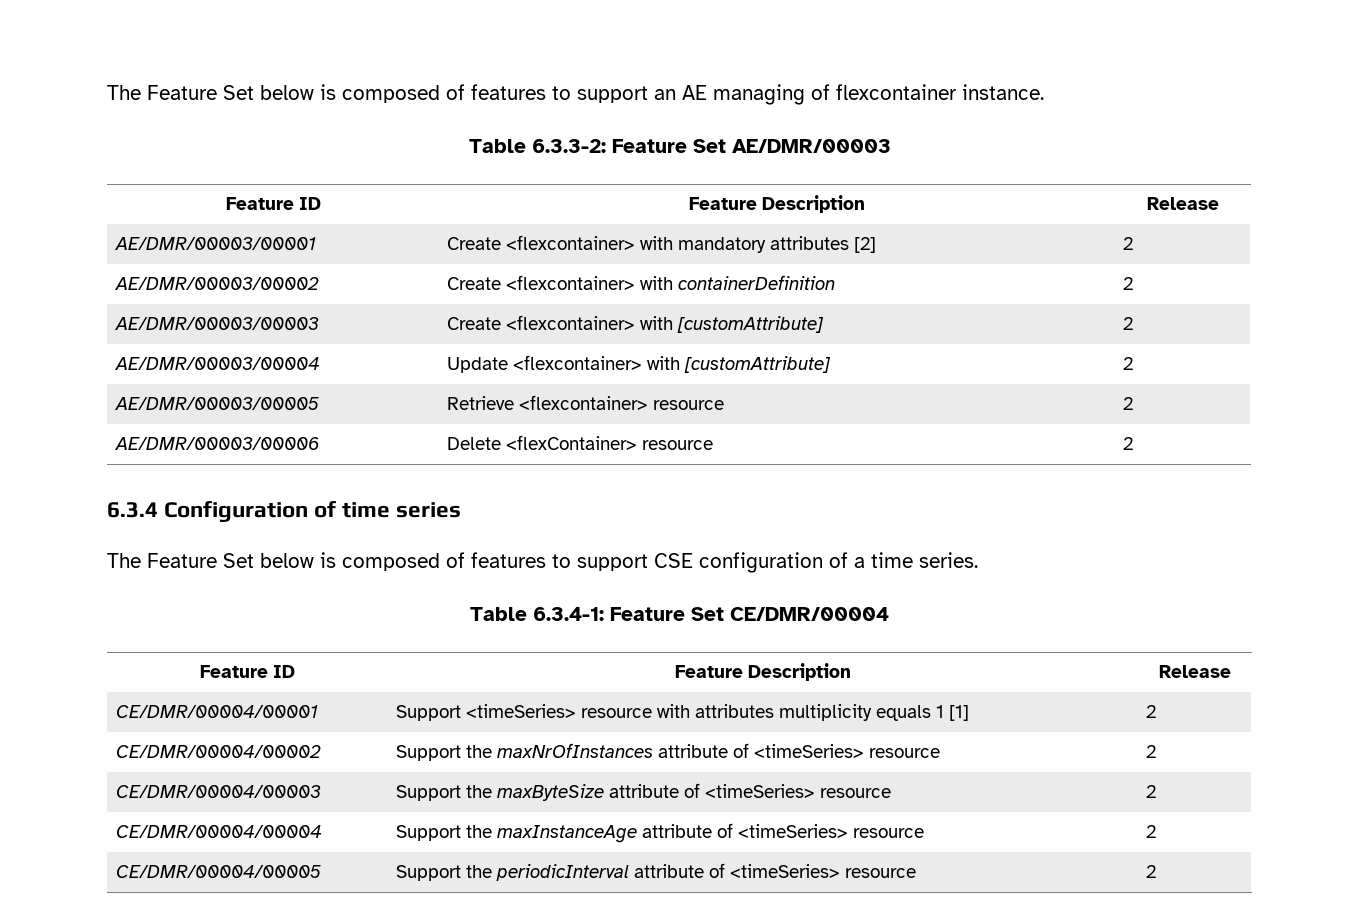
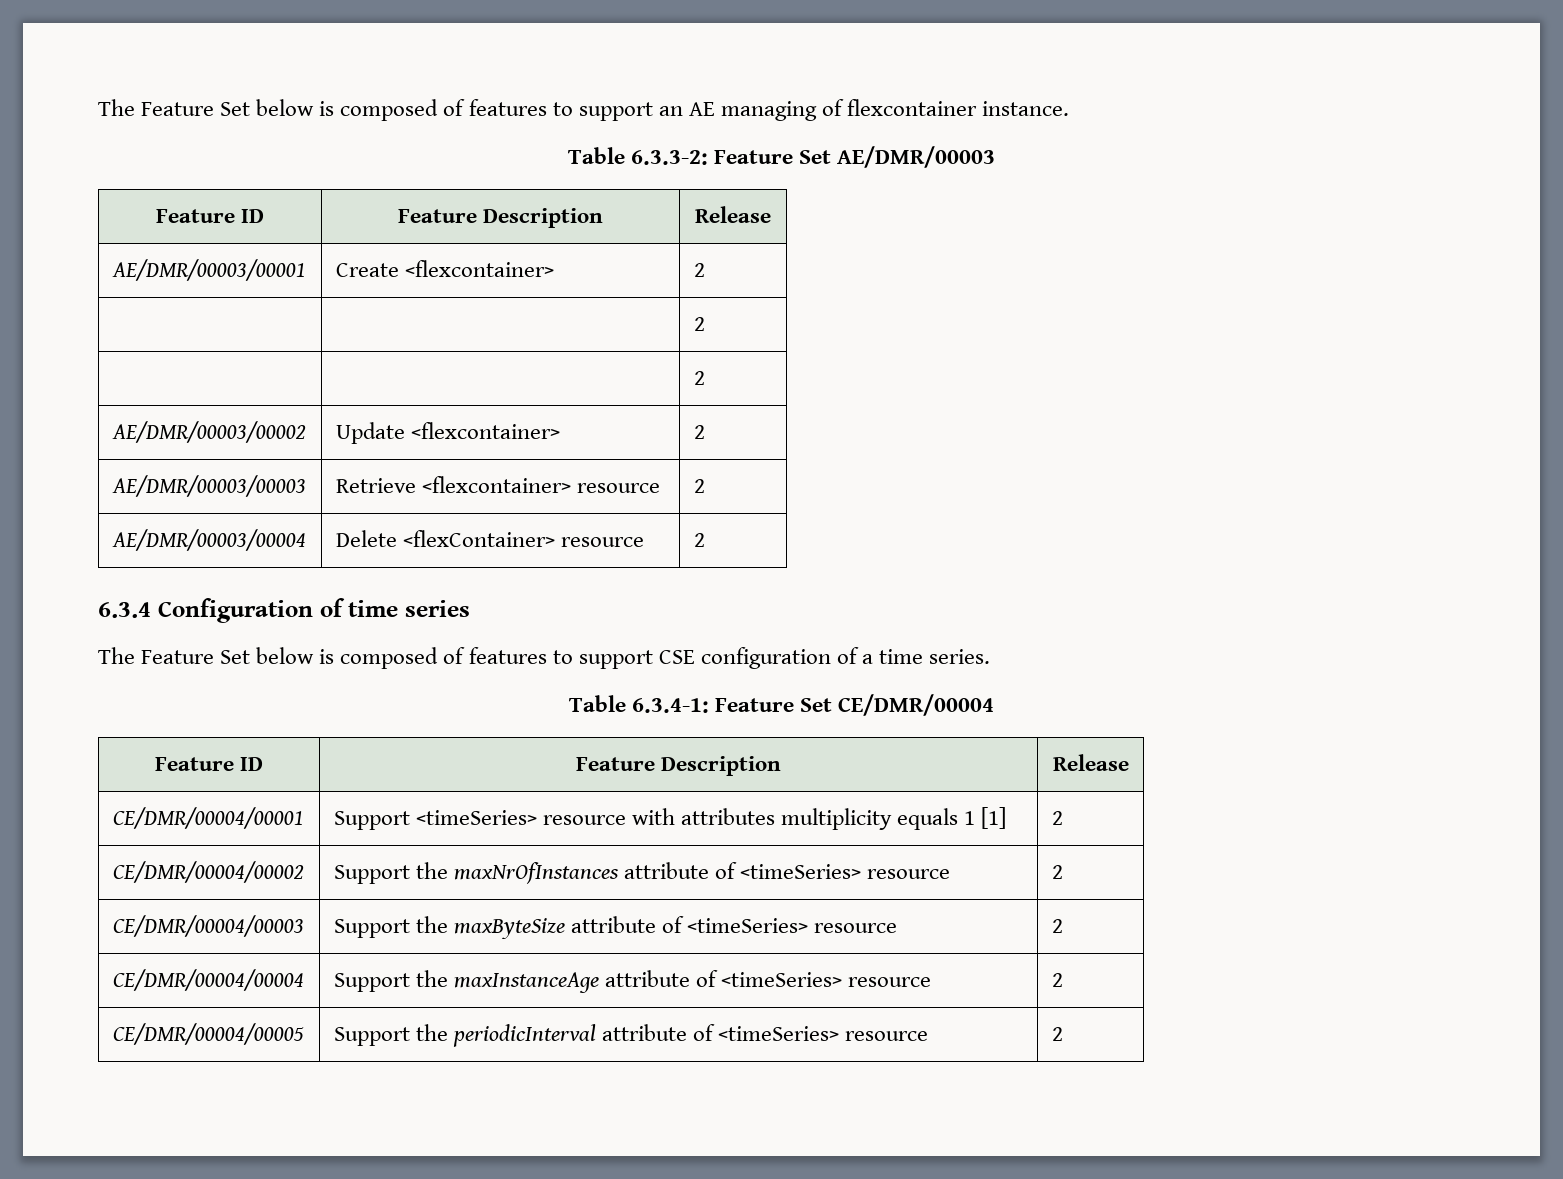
- AE/DMR/00003/00001 | Create <flexcontainer> with mandatory attributes [2] | 2
+ AE/DMR/00003/00001 | Create <flexcontainer> | 2
+ | | 2
+ | | 2
- AE/DMR/00003/00002 | Create <flexcontainer> with containerDefinition | 2
+ AE/DMR/00003/00002 | Update <flexcontainer> | 2
- AE/DMR/00003/00003 | Create <flexcontainer> with [customAttribute] | 2
- AE/DMR/00003/00004 | Update <flexcontainer> with [customAttribute] | 2
- AE/DMR/00003/00005 | Retrieve <flexcontainer> resource | 2
+ AE/DMR/00003/00003 | Retrieve <flexcontainer> resource | 2
- AE/DMR/00003/00006 | Delete <flexContainer> resource | 2
+ AE/DMR/00003/00004 | Delete <flexContainer> resource | 2

